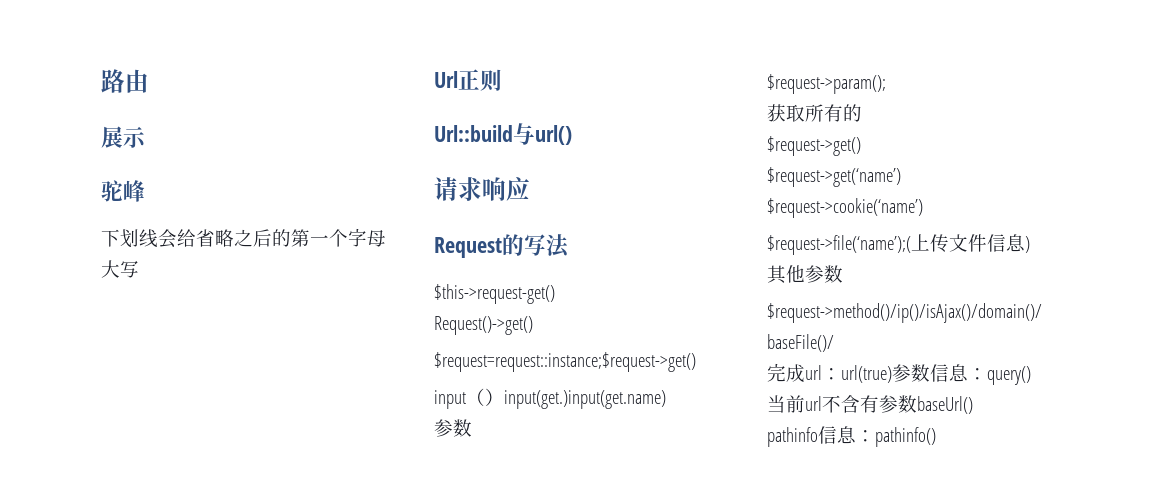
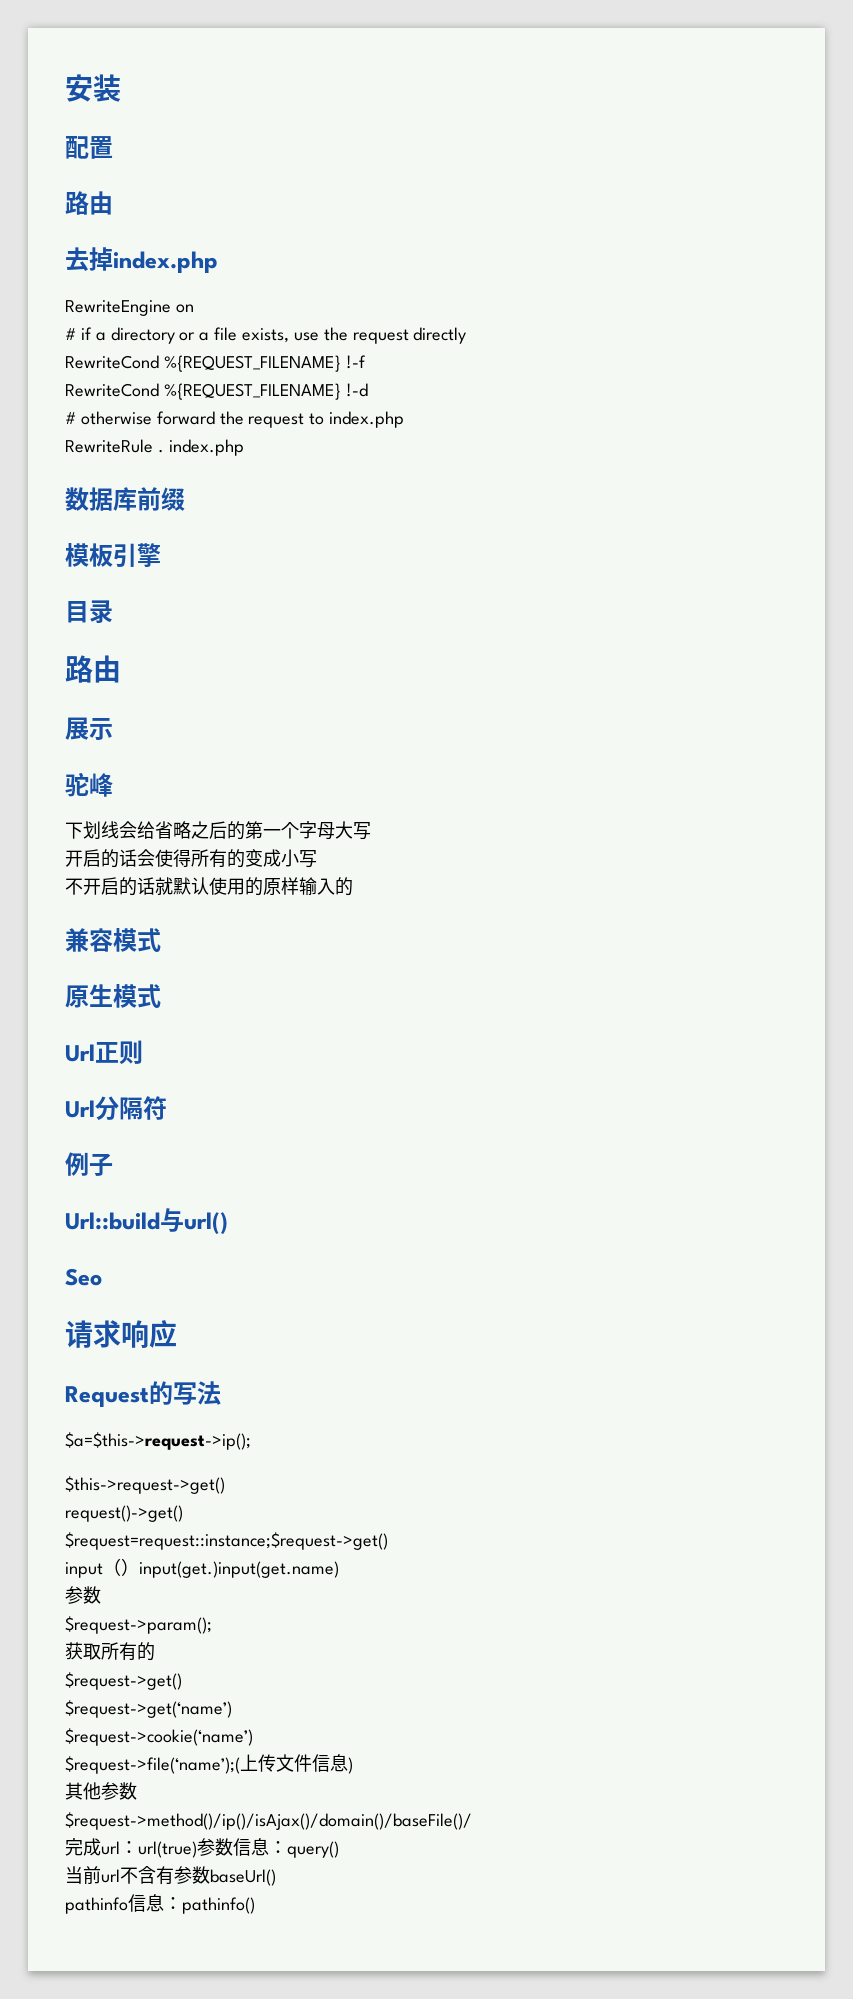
+ 安装
+ 配置
+ 路由
+ 去掉index.php
+ RewriteEngine on
+ # if a directory or a file exists, use the request directly
+ RewriteCond %{REQUEST_FILENAME} !-f
+ RewriteCond %{REQUEST_FILENAME} !-d
+ # otherwise forward the request to index.php
+ RewriteRule . index.php
+ 数据库前缀
+ 模板引擎
+ 目录
+ 开启的话会使得所有的变成小写
+ 不开启的话就默认使用的原样输入的
+ 兼容模式
+ 原生模式
+ Url分隔符
+ 例子
+ Seo
- $this->request-get()
- Request()->get()
+ $a=$this->request->ip();
+ $this->request->get()
+ request()->get()

